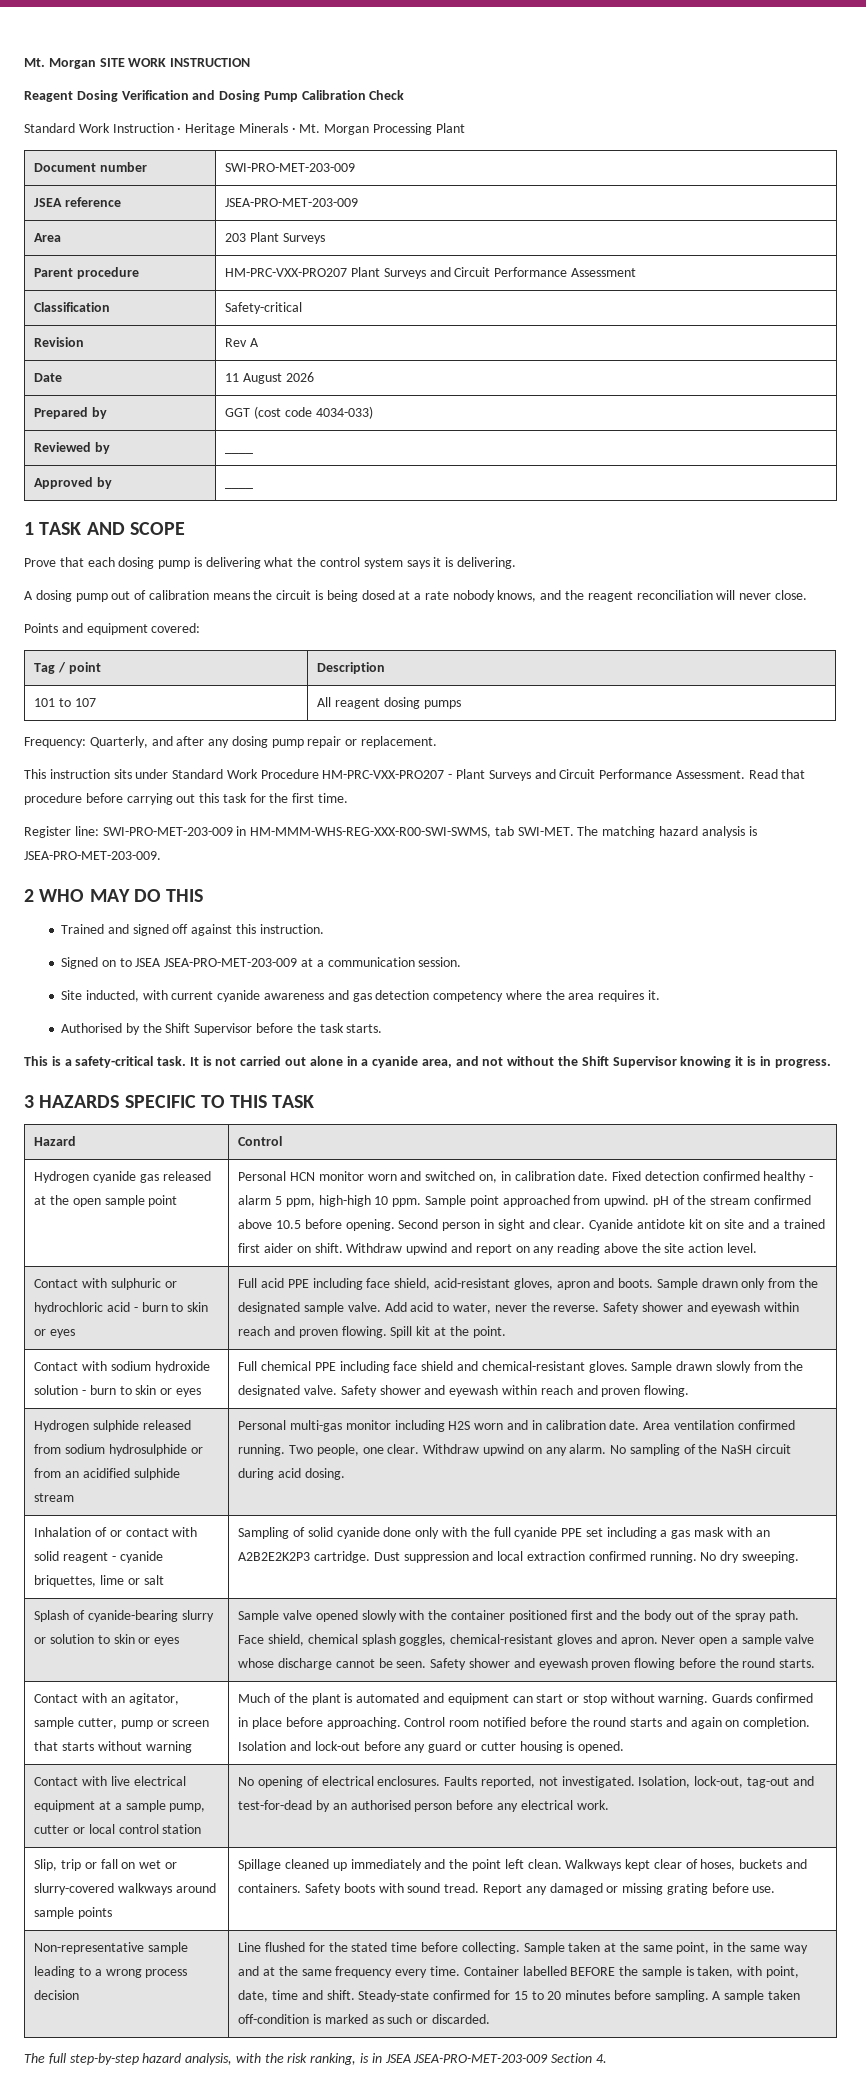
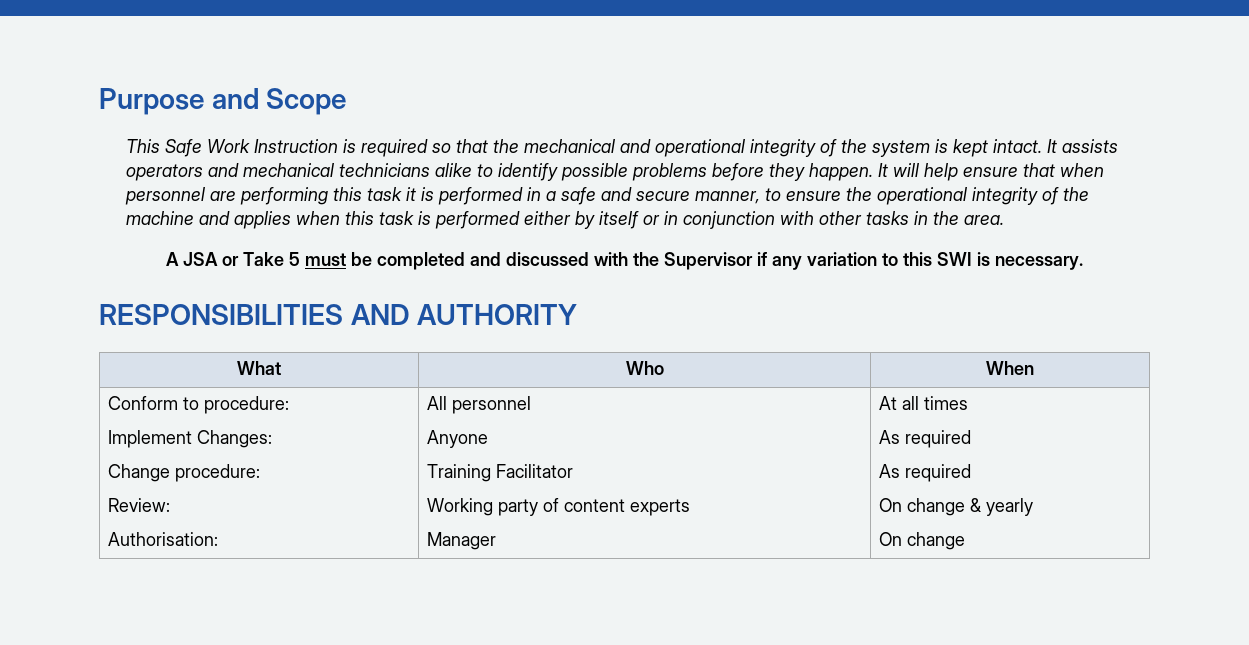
- Mt. Morgan SITE WORK INSTRUCTION
- Reagent Dosing Verification and Dosing Pump Calibration Check
- Standard Work Instruction · Heritage Minerals · Mt. Morgan Processing Plant
- Document number | SWI-PRO-MET-203-009
- JSEA reference | JSEA-PRO-MET-203-009
- Area | 203 Plant Surveys
- Parent procedure | HM-PRC-VXX-PRO207 Plant Surveys and Circuit Performance Assessment
- Classification | Safety-critical
- Revision | Rev A
- Date | 11 August 2026
- Prepared by | GGT (cost code 4034-033)
- Reviewed by | ____
- Approved by | ____
- 1 TASK AND SCOPE
- Prove that each dosing pump is delivering what the control system says it is delivering.
- A dosing pump out of calibration means the circuit is being dosed at a rate nobody knows, and the reagent reconciliation will never close.
- Points and equipment covered:
- Tag / point | Description
- 101 to 107 | All reagent dosing pumps
- Frequency: Quarterly, and after any dosing pump repair or replacement.
- This instruction sits under Standard Work Procedure HM-PRC-VXX-PRO207 - Plant Surveys and Circuit Performance Assessment. Read that procedure before carrying out this task for the first time.
- Register line: SWI-PRO-MET-203-009 in HM-MMM-WHS-REG-XXX-R00-SWI-SWMS, tab SWI-MET. The matching hazard analysis is JSEA-PRO-MET-203-009.
- 2 WHO MAY DO THIS
- Trained and signed off against this instruction.
- Signed on to JSEA JSEA-PRO-MET-203-009 at a communication session.
- Site inducted, with current cyanide awareness and gas detection competency where the area requires it.
- Authorised by the Shift Supervisor before the task starts.
- This is a safety-critical task. It is not carried out alone in a cyanide area, and not without the Shift Supervisor knowing it is in progress.
- 3 HAZARDS SPECIFIC TO THIS TASK
- Hazard | Control
- Hydrogen cyanide gas released at the open sample point | Personal HCN monitor worn and switched on, in calibration date. Fixed detection confirmed healthy - alarm 5 ppm, high-high 10 ppm. Sample point approached from upwind. pH of the stream confirmed above 10.5 before opening. Second person in sight and clear. Cyanide antidote kit on site and a trained first aider on shift. Withdraw upwind and report on any reading above the site action level.
- Contact with sulphuric or hydrochloric acid - burn to skin or eyes | Full acid PPE including face shield, acid-resistant gloves, apron and boots. Sample drawn only from the designated sample valve. Add acid to water, never the reverse. Safety shower and eyewash within reach and proven flowing. Spill kit at the point.
- Contact with sodium hydroxide solution - burn to skin or eyes | Full chemical PPE including face shield and chemical-resistant gloves. Sample drawn slowly from the designated valve. Safety shower and eyewash within reach and proven flowing.
- Hydrogen sulphide released from sodium hydrosulphide or from an acidified sulphide stream | Personal multi-gas monitor including H2S worn and in calibration date. Area ventilation confirmed running. Two people, one clear. Withdraw upwind on any alarm. No sampling of the NaSH circuit during acid dosing.
- Inhalation of or contact with solid reagent - cyanide briquettes, lime or salt | Sampling of solid cyanide done only with the full cyanide PPE set including a gas mask with an A2B2E2K2P3 cartridge. Dust suppression and local extraction confirmed running. No dry sweeping.
- Splash of cyanide-bearing slurry or solution to skin or eyes | Sample valve opened slowly with the container positioned first and the body out of the spray path. Face shield, chemical splash goggles, chemical-resistant gloves and apron. Never open a sample valve whose discharge cannot be seen. Safety shower and eyewash proven flowing before the round starts.
- Contact with an agitator, sample cutter, pump or screen that starts without warning | Much of the plant is automated and equipment can start or stop without warning. Guards confirmed in place before approaching. Control room notified before the round starts and again on completion. Isolation and lock-out before any guard or cutter housing is opened.
- Contact with live electrical equipment at a sample pump, cutter or local control station | No opening of electrical enclosures. Faults reported, not investigated. Isolation, lock-out, tag-out and test-for-dead by an authorised person before any electrical work.
- Slip, trip or fall on wet or slurry-covered walkways around sample points | Spillage cleaned up immediately and the point left clean. Walkways kept clear of hoses, buckets and containers. Safety boots with sound tread. Report any damaged or missing grating before use.
- Non-representative sample leading to a wrong process decision | Line flushed for the stated time before collecting. Sample taken at the same point, in the same way and at the same frequency every time. Container labelled BEFORE the sample is taken, with point, date, time and shift. Steady-state confirmed for 15 to 20 minutes before sampling. A sample taken off-condition is marked as such or discarded.
- The full step-by-step hazard analysis, with the risk ranking, is in JSEA JSEA-PRO-MET-203-009 Section 4.
+ Purpose and Scope
+ This Safe Work Instruction is required so that the mechanical and operational integrity of the system is kept intact. It assists operators and mechanical technicians alike to identify possible problems before they happen. It will help ensure that when personnel are performing this task it is performed in a safe and secure manner, to ensure the operational integrity of the machine and applies when this task is performed either by itself or in conjunction with other tasks in the area.
+ A JSA or Take 5 must be completed and discussed with the Supervisor if any variation to this SWI is necessary.
+ RESPONSIBILITIES AND AUTHORITY
+ What | Who | When
+ Conform to procedure:
+ Implement Changes:
+ Change procedure:
+ Review:
+ Authorisation: | All personnel
+ Anyone
+ Training Facilitator
+ Working party of content experts
+ Manager | At all times
+ As required
+ As required
+ On change & yearly
+ On change

